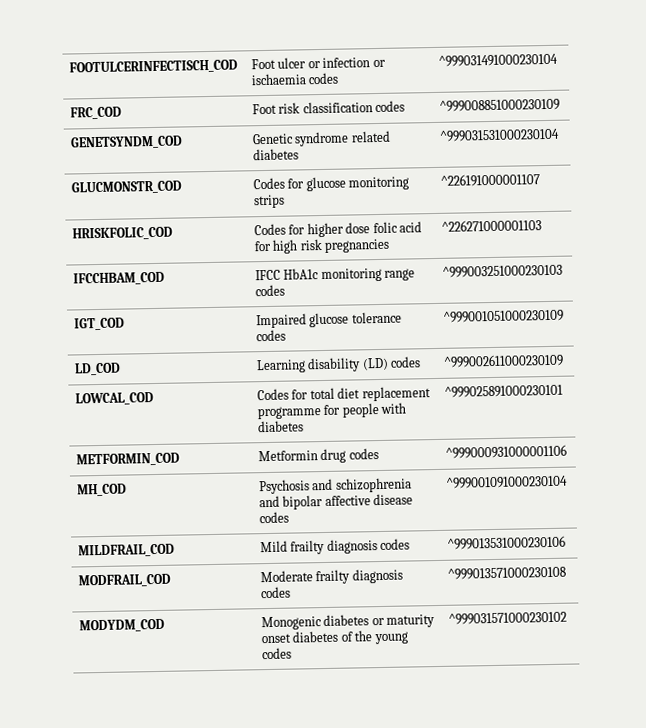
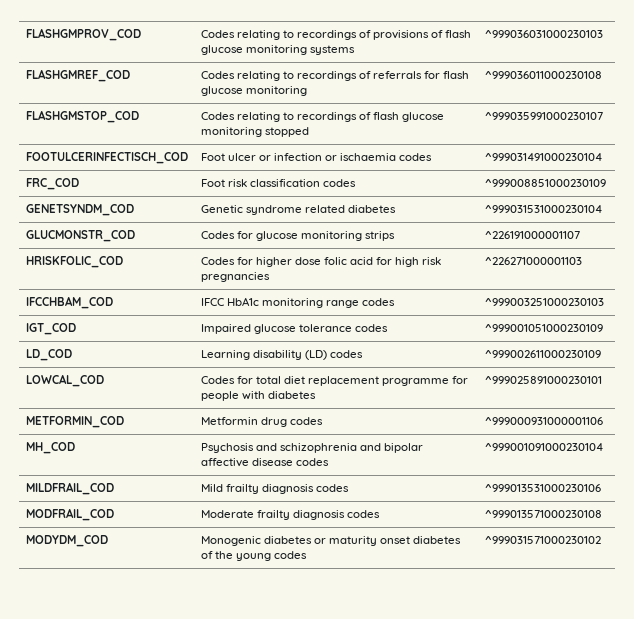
+ FLASHGMPROV_COD | Codes relating to recordings of provisions of flash glucose monitoring systems | ^999036031000230103
+ FLASHGMREF_COD | Codes relating to recordings of referrals for flash glucose monitoring | ^999036011000230108
+ FLASHGMSTOP_COD | Codes relating to recordings of flash glucose monitoring stopped | ^999035991000230107

